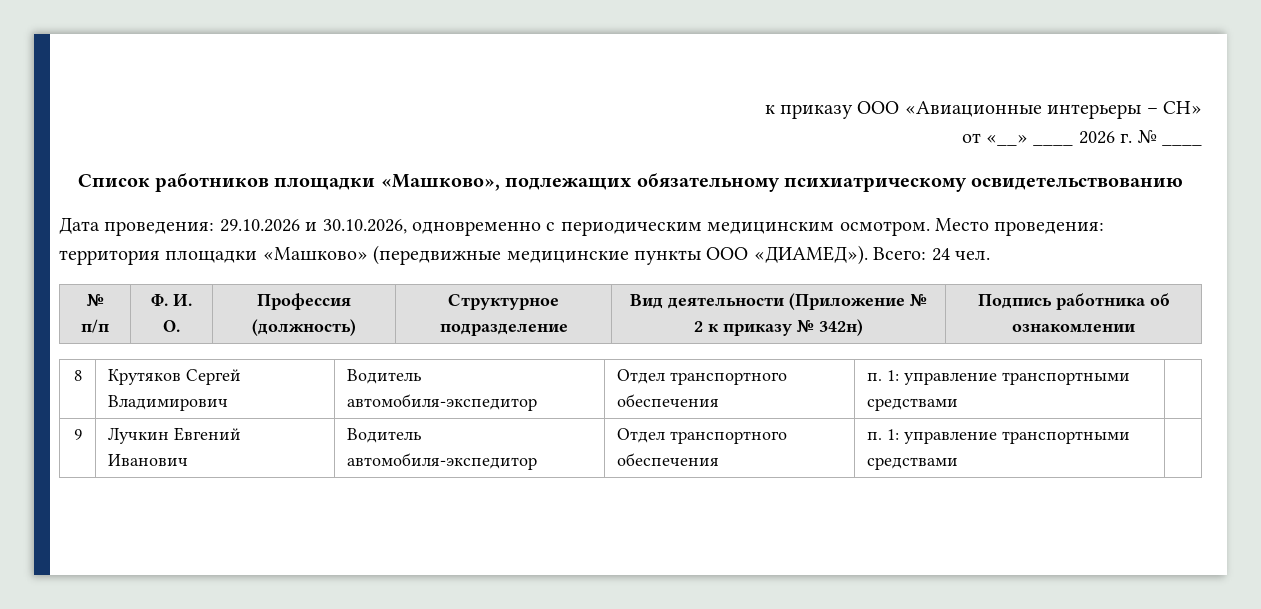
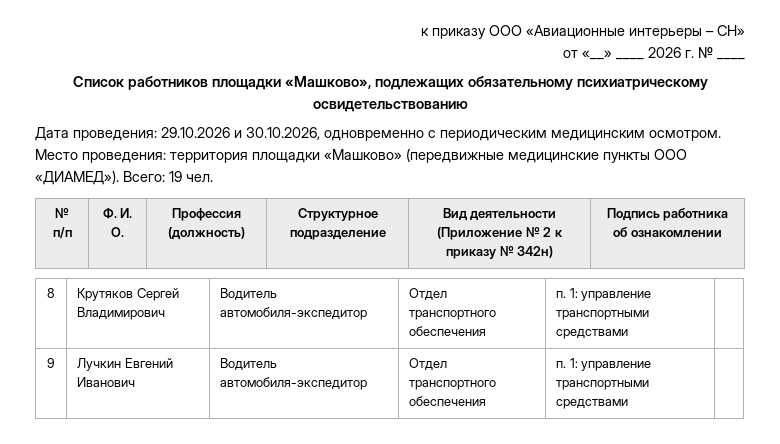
- Всего: 24 чел.
+ Всего: 19 чел.

